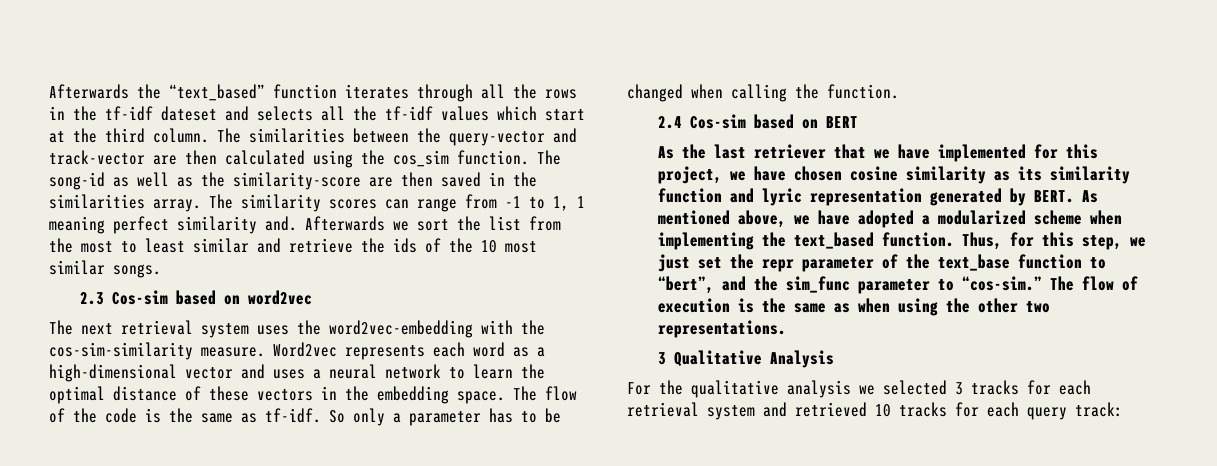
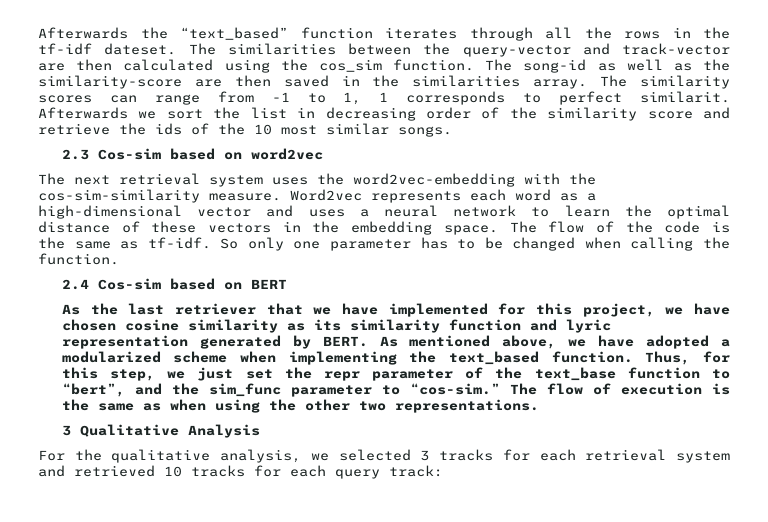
- Afterwards the “text_based” function iterates through all the rows in the tf-idf dateset and selects all the tf-idf values which start at the third column.
+ Afterwards the “text_based” function iterates through all the rows in the tf-idf dateset.
- The similarity scores can range from -1 to 1, 1 meaning perfect similarity and.
+ The similarity scores can range from -1 to 1, 1 corresponds to perfect similarit.
- Afterwards we sort the list from the most to least similar and retrieve the ids of the 10 most similar songs.
+ Afterwards we sort the list in decreasing order of the similarity score and retrieve the ids of the 10 most similar songs.
- So only a parameter has to be changed when calling the function.
+ So only one parameter has to be changed when calling the function.
- For the qualitative analysis we selected 3 tracks for each retrieval system and retrieved 10 tracks for each query track:
+ For the qualitative analysis, we selected 3 tracks for each retrieval system and retrieved 10 tracks for each query track:

